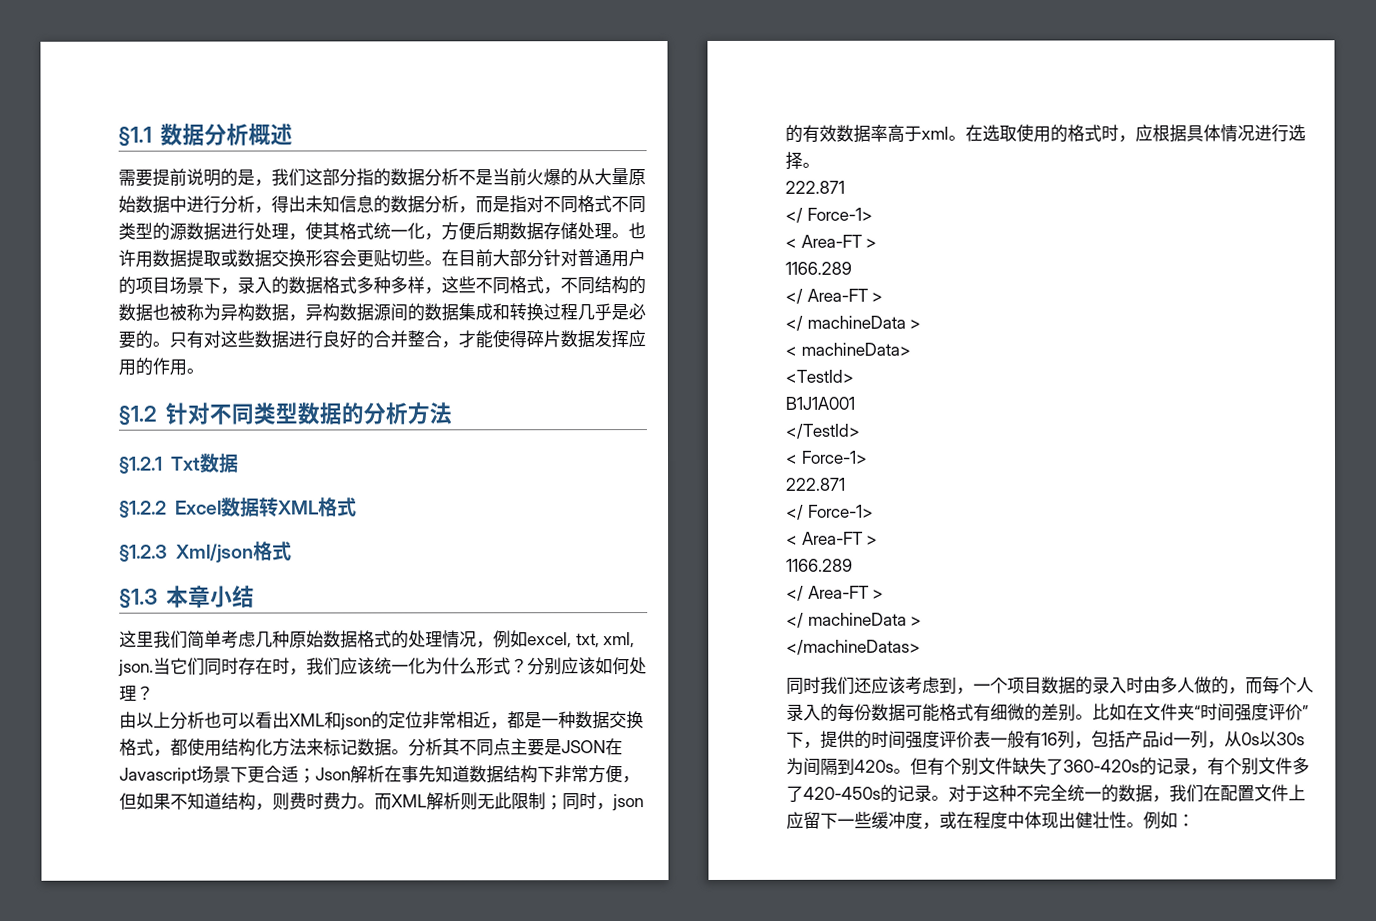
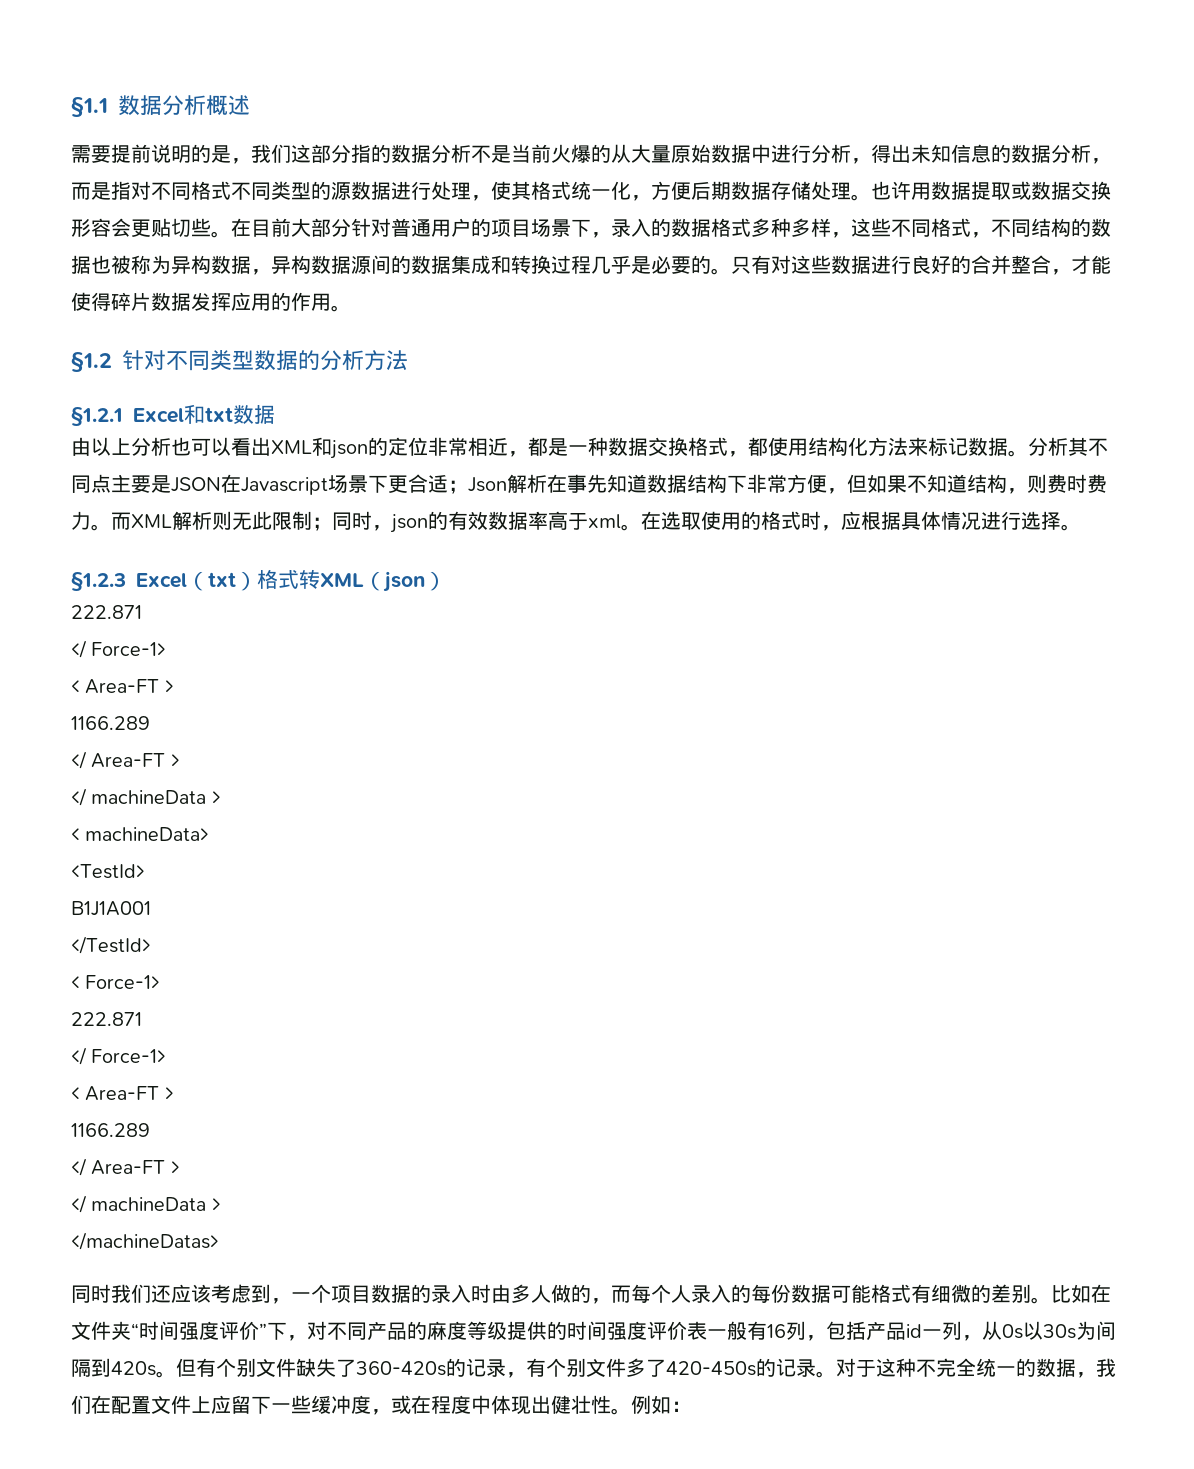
- §1.2.1 Txt数据
- §1.2.2 Excel数据转XML格式
- §1.2.3 Xml/json格式
- §1.3本章小结
- 这里我们简单考虑几种原始数据格式的处理情况，例如excel, txt, xml, json.当它们同时存在时，我们应该统一化为什么形式？分别应该如何处理？
+ §1.2.1 Excel和txt数据
+ §1.2.3 Excel（txt）格式转XML（json）
- 比如在文件夹“时间强度评价”下，提供的时间强度评价表一般有16列，包括产品id一列，从0s以30s为间隔到420s。
+ 比如在文件夹“时间强度评价”下，对不同产品的麻度等级提供的时间强度评价表一般有16列，包括产品id一列，从0s以30s为间隔到420s。

